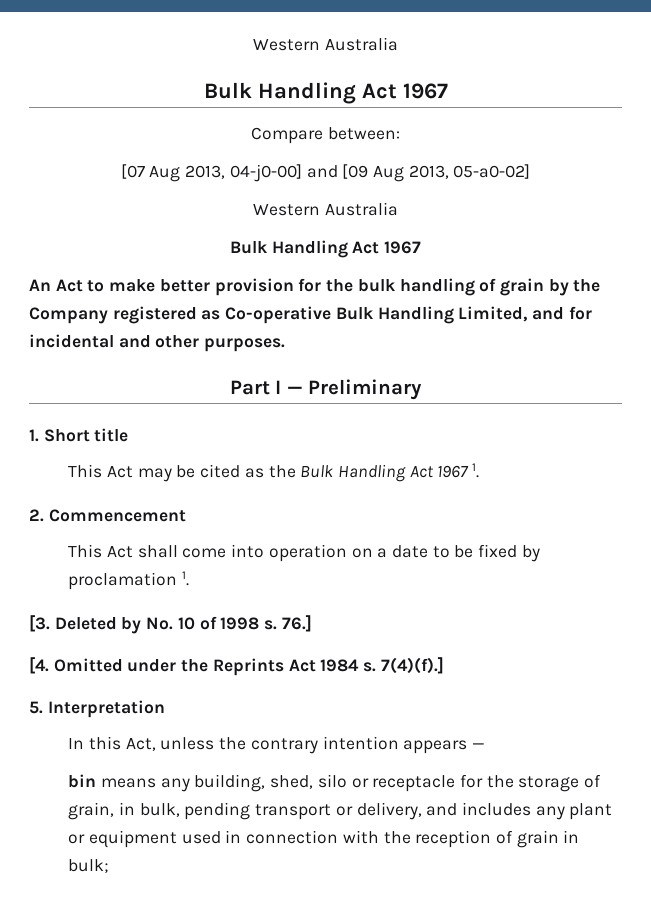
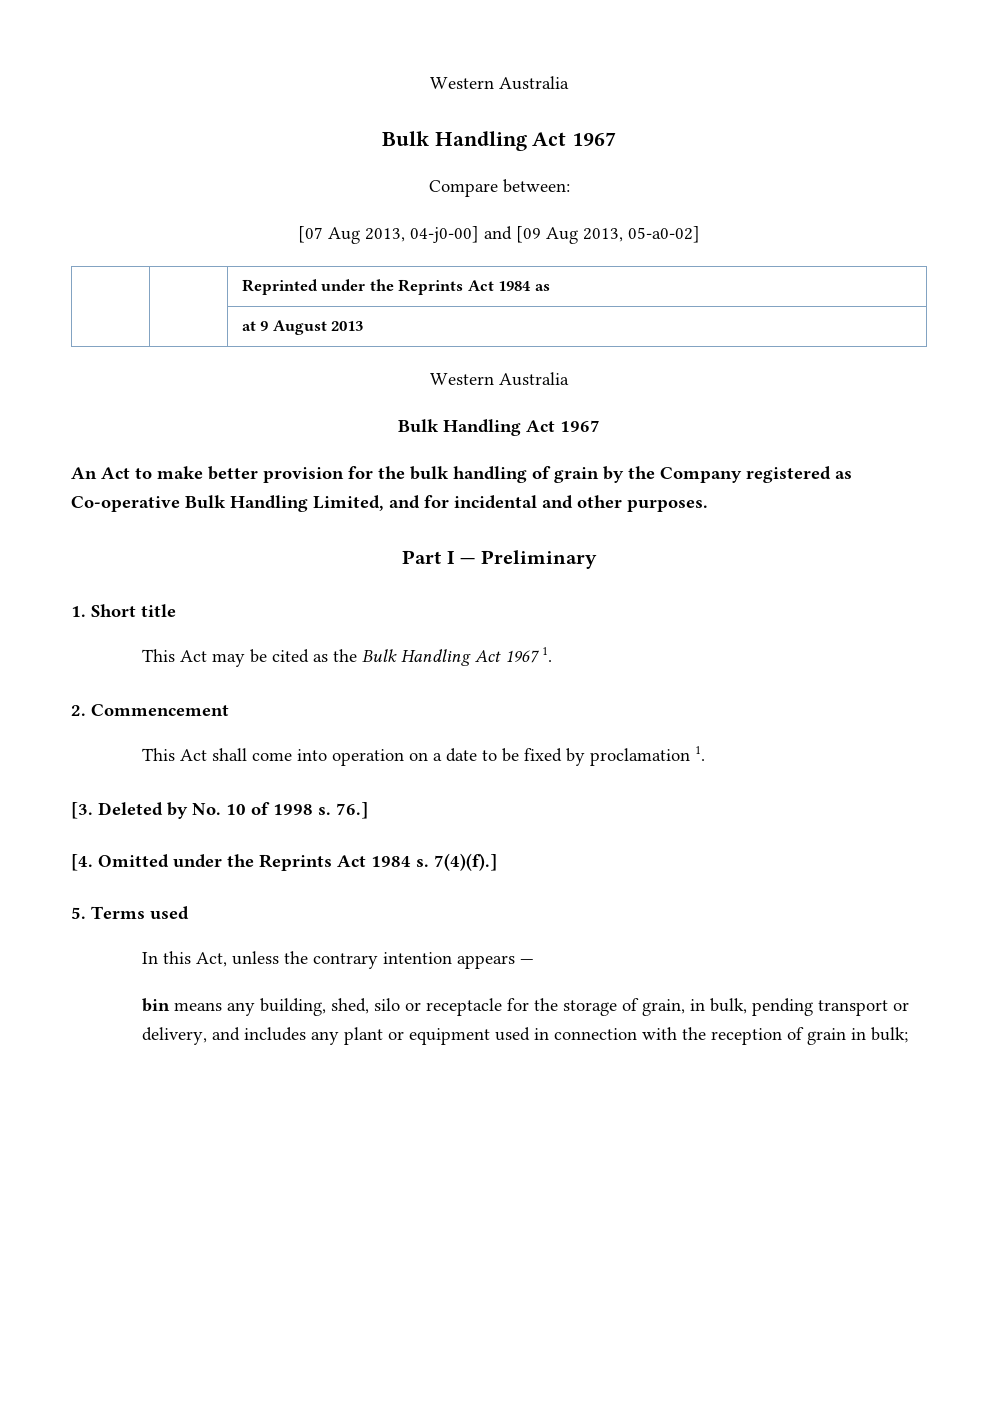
+ | | Reprinted under the Reprints Act 1984 as
+ | | at 9 August 2013
- 5. Interpretation
+ 5. Terms used

